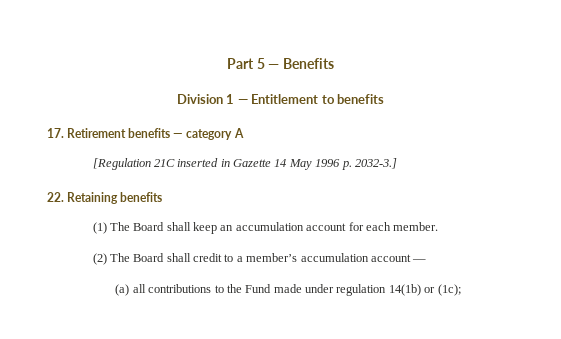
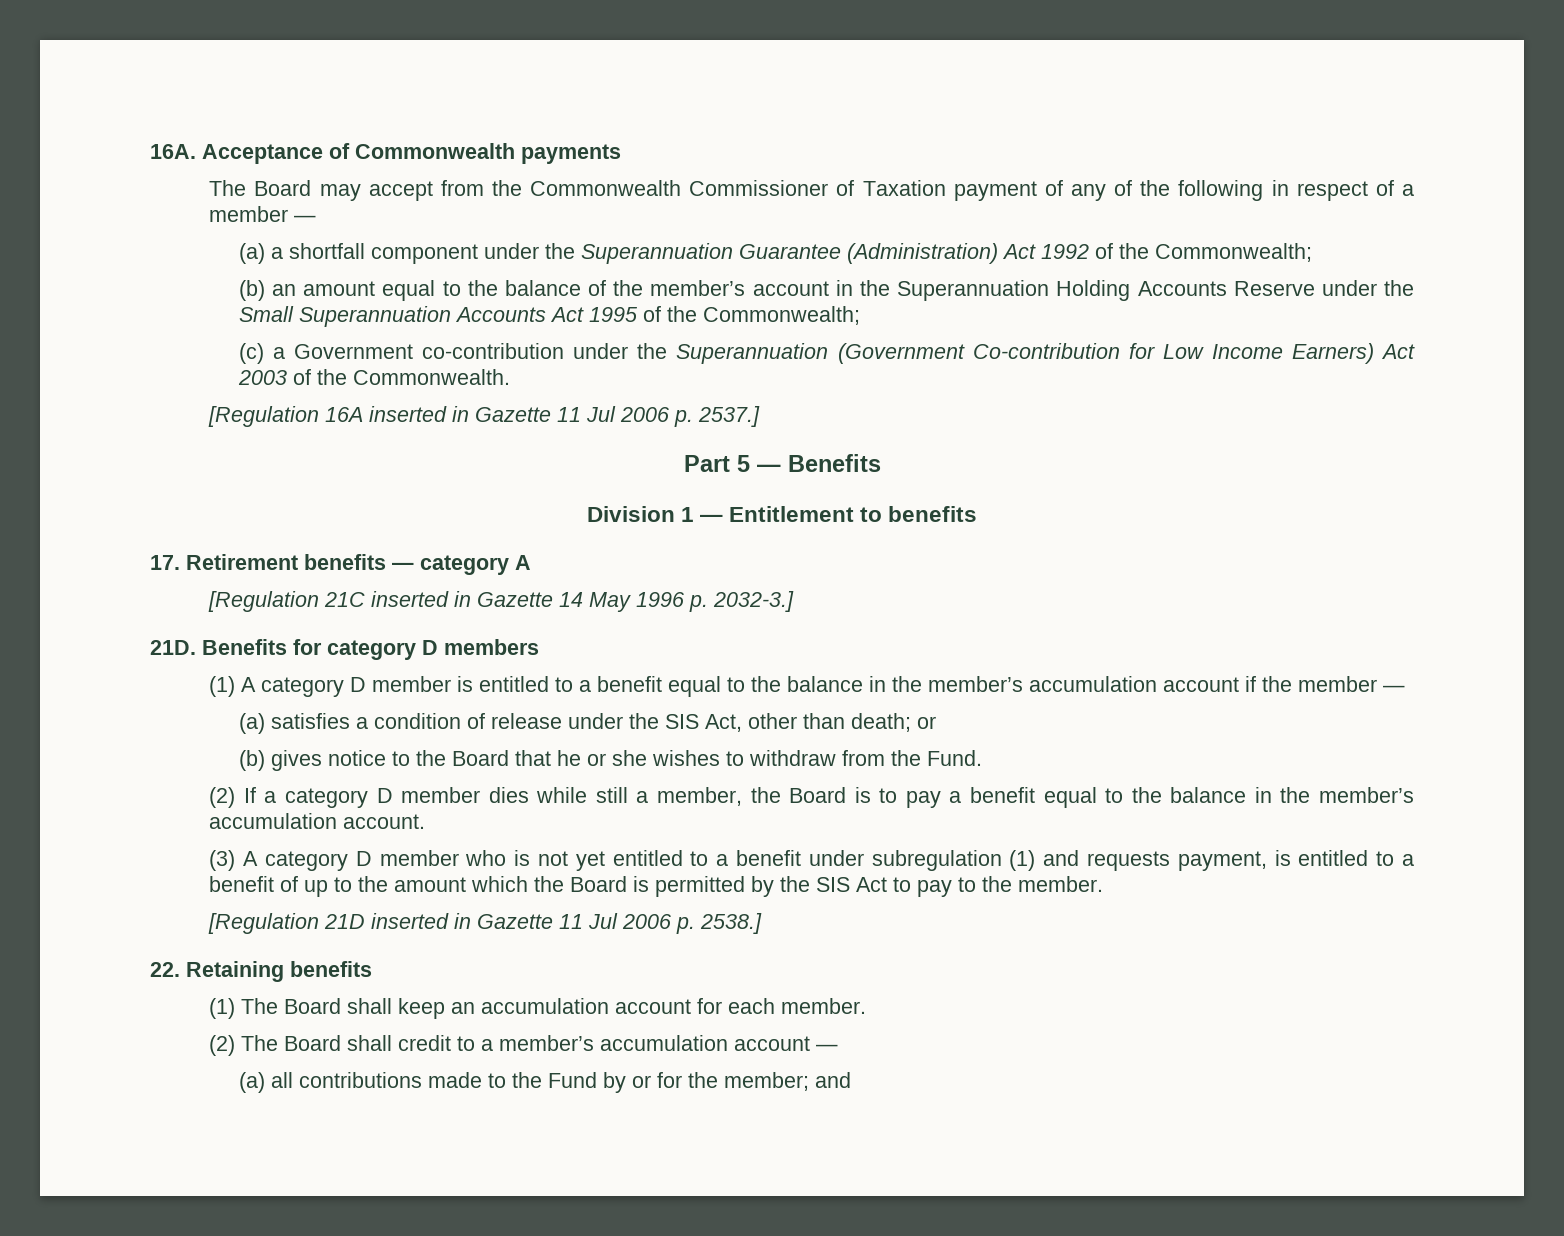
+ 16A. Acceptance of Commonwealth payments
+ The Board may accept from the Commonwealth Commissioner of Taxation payment of any of the following in respect of a member —
+ (a) a shortfall component under the Superannuation Guarantee (Administration) Act 1992 of the Commonwealth;
+ (b) an amount equal to the balance of the member’s account in the Superannuation Holding Accounts Reserve under the Small Superannuation Accounts Act 1995 of the Commonwealth;
+ (c) a Government co-contribution under the Superannuation (Government Co-contribution for Low Income Earners) Act 2003 of the Commonwealth.
+ [Regulation 16A inserted in Gazette 11 Jul 2006 p. 2537.]
+ 21D. Benefits for category D members
+ (1) A category D member is entitled to a benefit equal to the balance in the member’s accumulation account if the member —
+ (a) satisfies a condition of release under the SIS Act, other than death; or
+ (b) gives notice to the Board that he or she wishes to withdraw from the Fund.
+ (2) If a category D member dies while still a member, the Board is to pay a benefit equal to the balance in the member’s accumulation account.
+ (3) A category D member who is not yet entitled to a benefit under subregulation (1) and requests payment, is entitled to a benefit of up to the amount which the Board is permitted by the SIS Act to pay to the member.
+ [Regulation 21D inserted in Gazette 11 Jul 2006 p. 2538.]
- (a) all contributions to the Fund made under regulation 14(1b) or (1c);
+ (a) all contributions made to the Fund by or for the member; and

